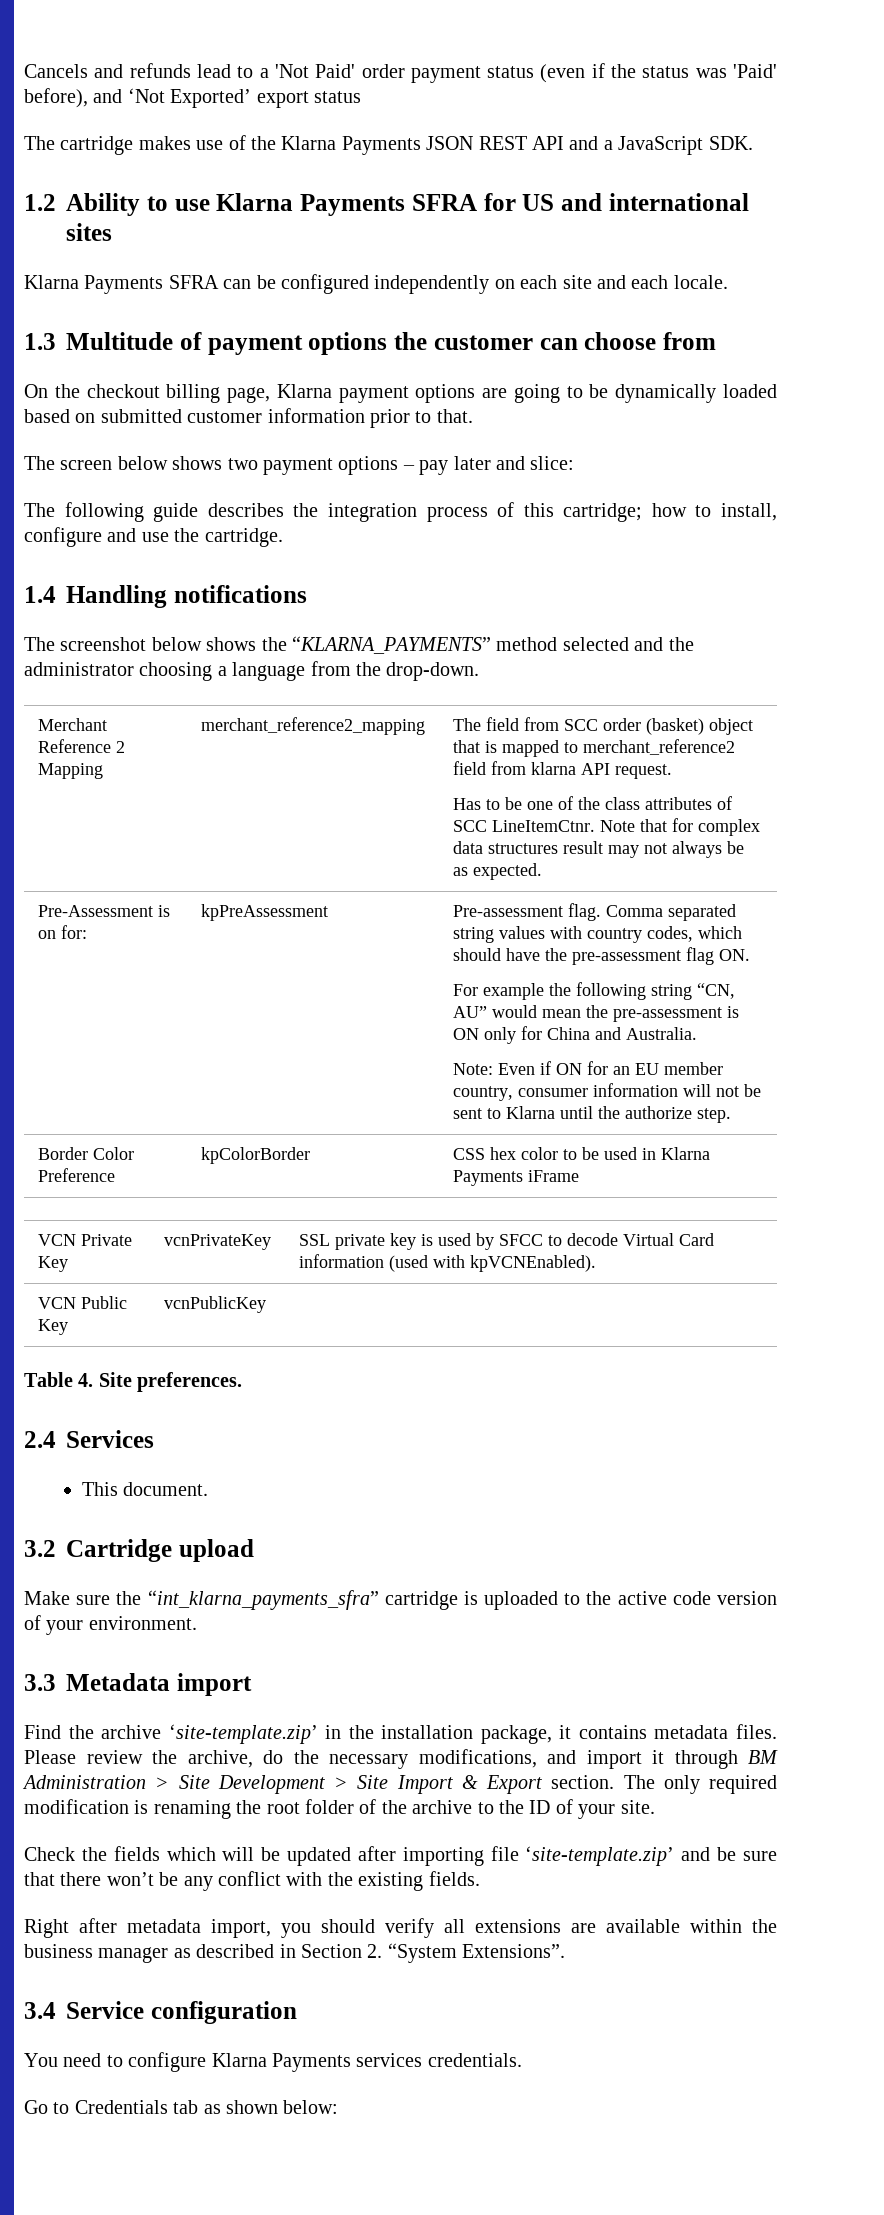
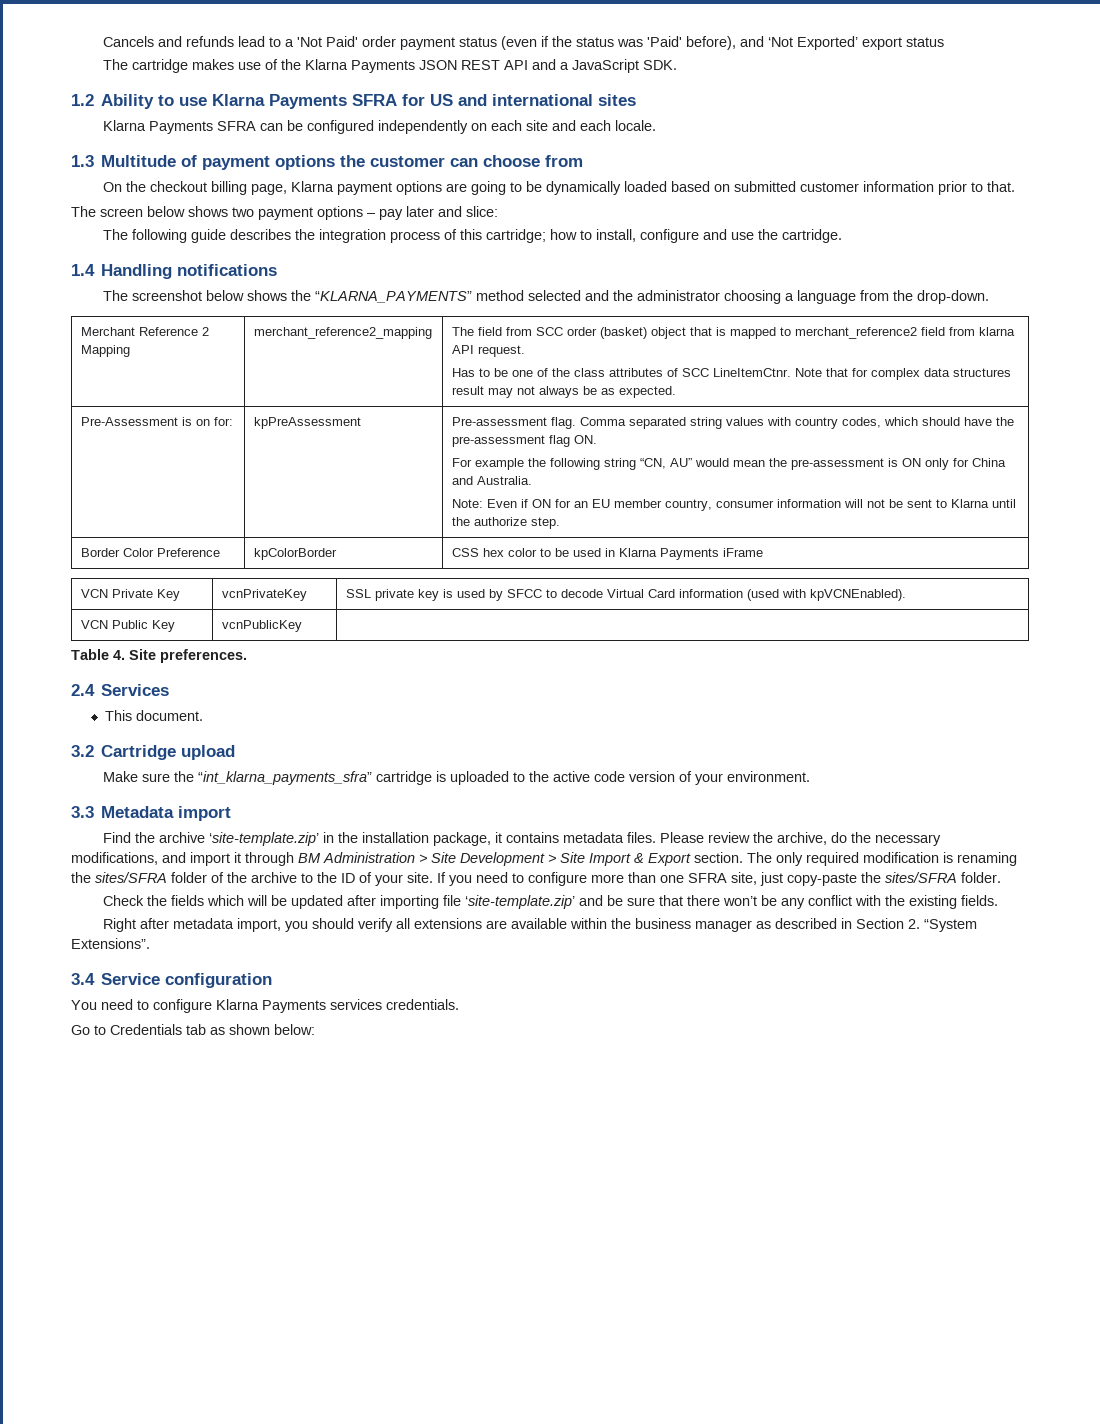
- The only required modification is renaming the root folder of the archive to the ID of your site.
+ The only required modification is renaming the sites/SFRA folder of the archive to the ID of your site. If you need to configure more than one SFRA site, just copy-paste the sites/SFRA folder.

